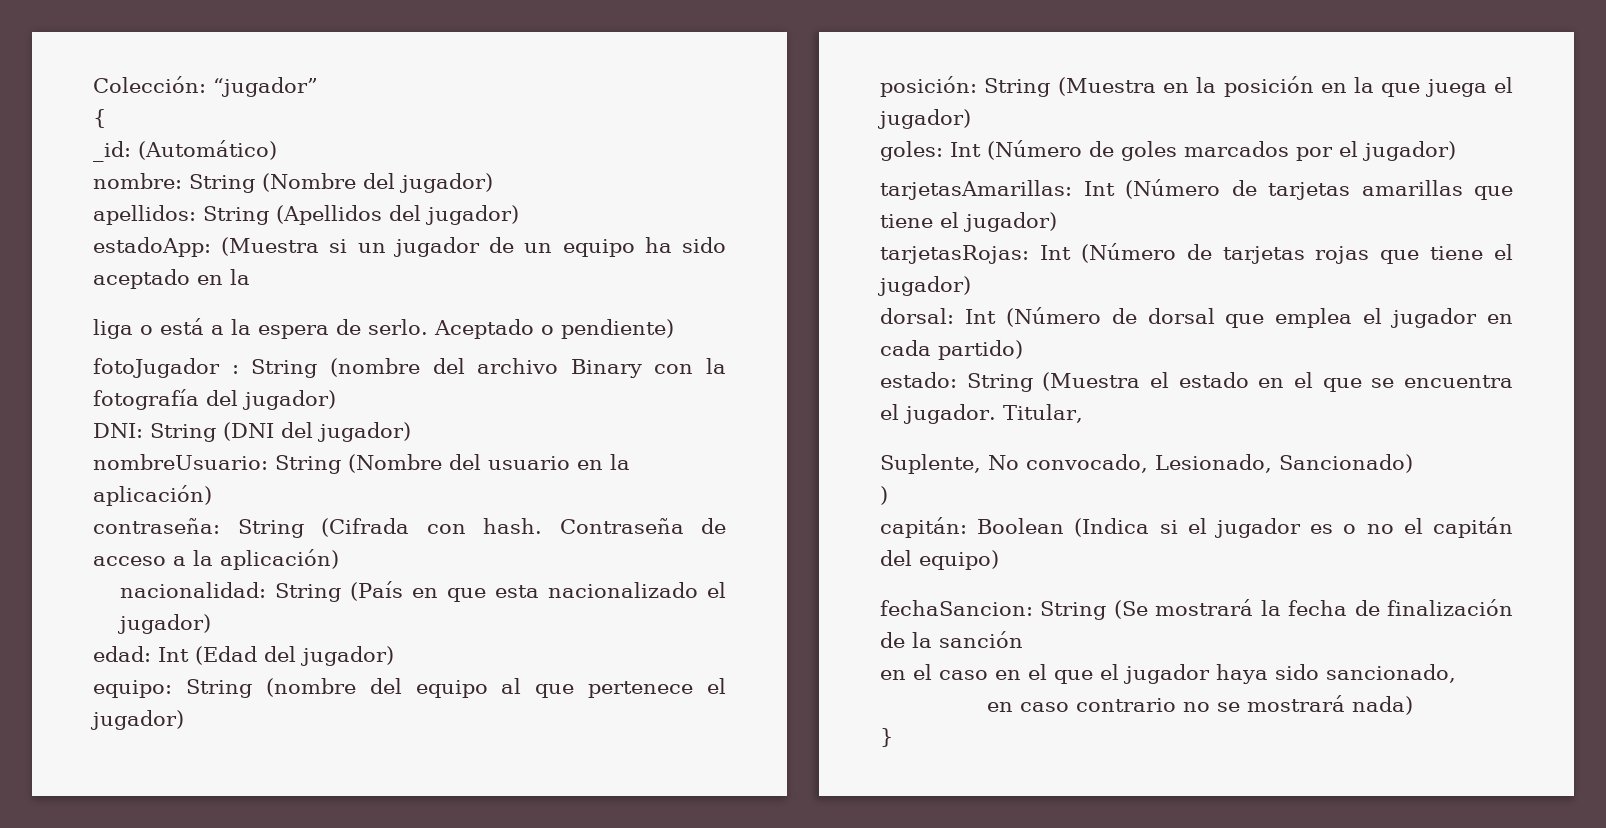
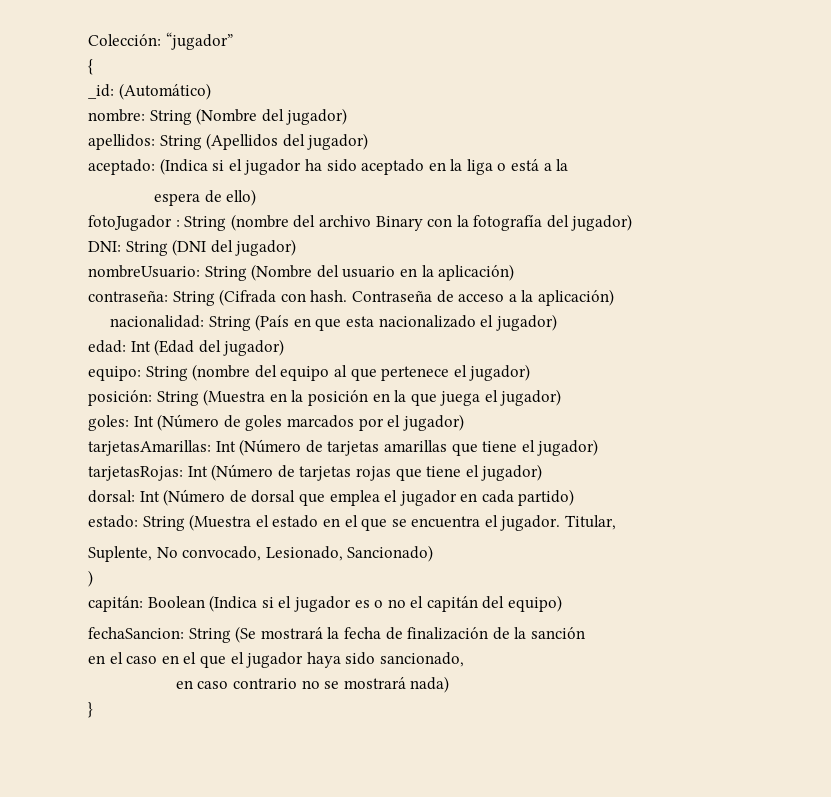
- estadoApp: (Muestra si un jugador de un equipo ha sido aceptado en la
- liga o está a la espera de serlo. Aceptado o pendiente)
+ aceptado: (Indica si el jugador ha sido aceptado en la liga o está a la
+ espera de ello)

